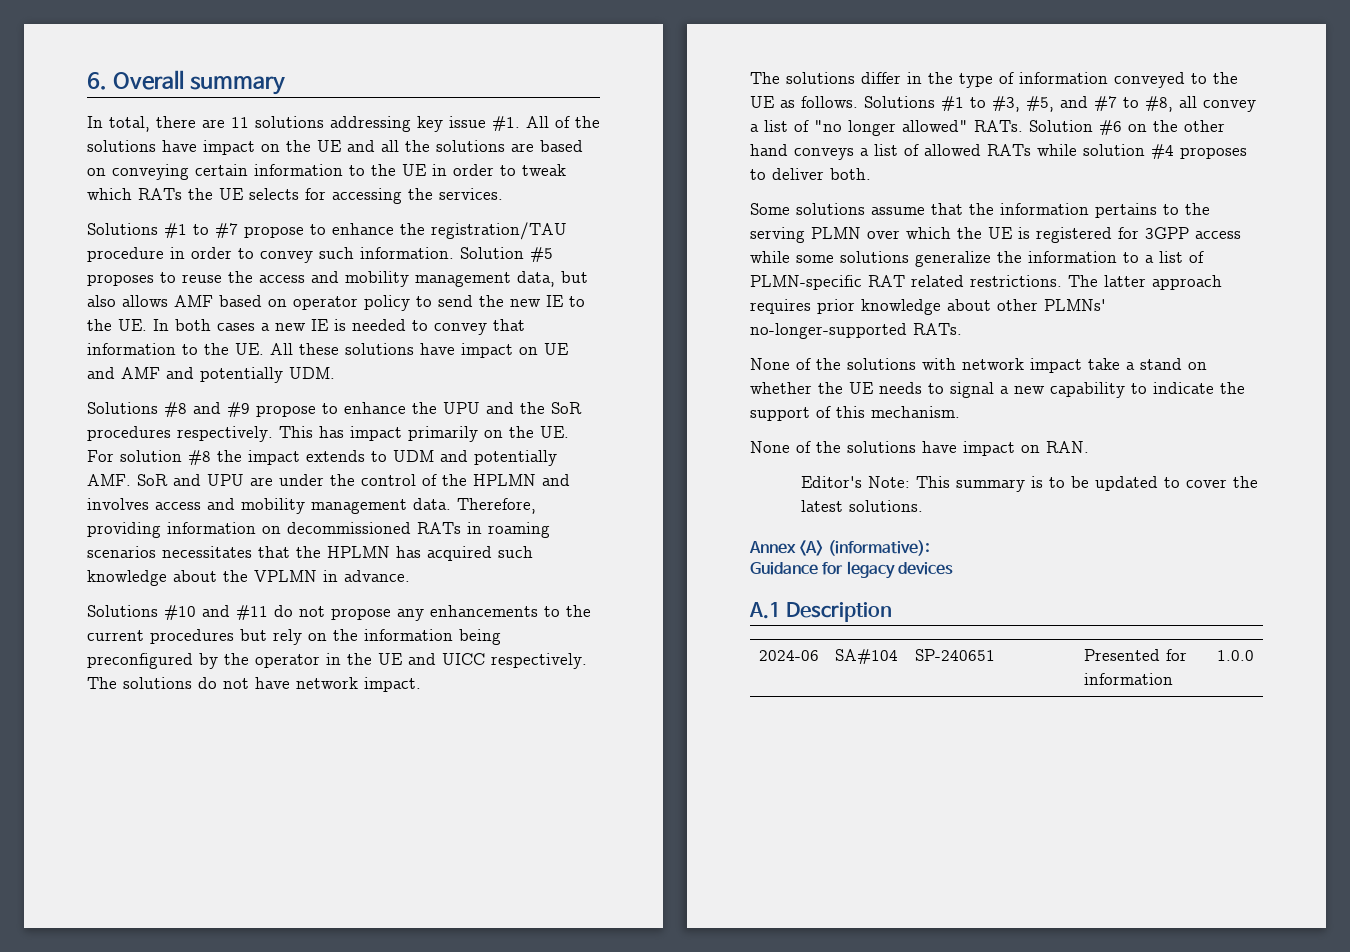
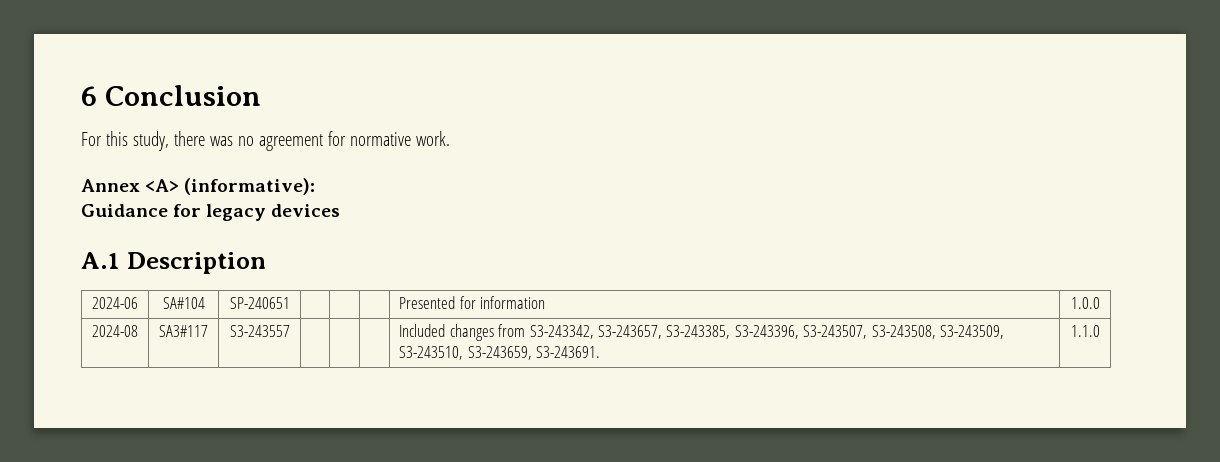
- 6. Overall summary
- In total, there are 11 solutions addressing key issue #1. All of the solutions have impact on the UE and all the solutions are based on conveying certain information to the UE in order to tweak which RATs the UE selects for accessing the services.
- Solutions #1 to #7 propose to enhance the registration/TAU procedure in order to convey such information. Solution #5 proposes to reuse the access and mobility management data, but also allows AMF based on operator policy to send the new IE to the UE. In both cases a new IE is needed to convey that information to the UE. All these solutions have impact on UE and AMF and potentially UDM.
- Solutions #8 and #9 propose to enhance the UPU and the SoR procedures respectively. This has impact primarily on the UE. For solution #8 the impact extends to UDM and potentially AMF. SoR and UPU are under the control of the HPLMN and involves access and mobility management data. Therefore, providing information on decommissioned RATs in roaming scenarios necessitates that the HPLMN has acquired such knowledge about the VPLMN in advance.
- Solutions #10 and #11 do not propose any enhancements to the current procedures but rely on the information being preconfigured by the operator in the UE and UICC respectively. The solutions do not have network impact.
- The solutions differ in the type of information conveyed to the UE as follows. Solutions #1 to #3, #5, and #7 to #8, all convey a list of "no longer allowed" RATs. Solution #6 on the other hand conveys a list of allowed RATs while solution #4 proposes to deliver both.
- Some solutions assume that the information pertains to the serving PLMN over which the UE is registered for 3GPP access while some solutions generalize the information to a list of PLMN-specific RAT related restrictions. The latter approach requires prior knowledge about other PLMNs' no-longer-supported RATs.
- None of the solutions with network impact take a stand on whether the UE needs to signal a new capability to indicate the support of this mechanism.
- None of the solutions have impact on RAN.
- Editor's Note: This summary is to be updated to cover the latest solutions.
+ 6 Conclusion
+ For this study, there was no agreement for normative work.
+ 2024-08 | SA3#117 | S3-243557 | | | | Included changes from S3-243342, S3-243657, S3-243385, S3-243396, S3-243507, S3-243508, S3-243509, S3-243510, S3-243659, S3-243691. | 1.1.0

